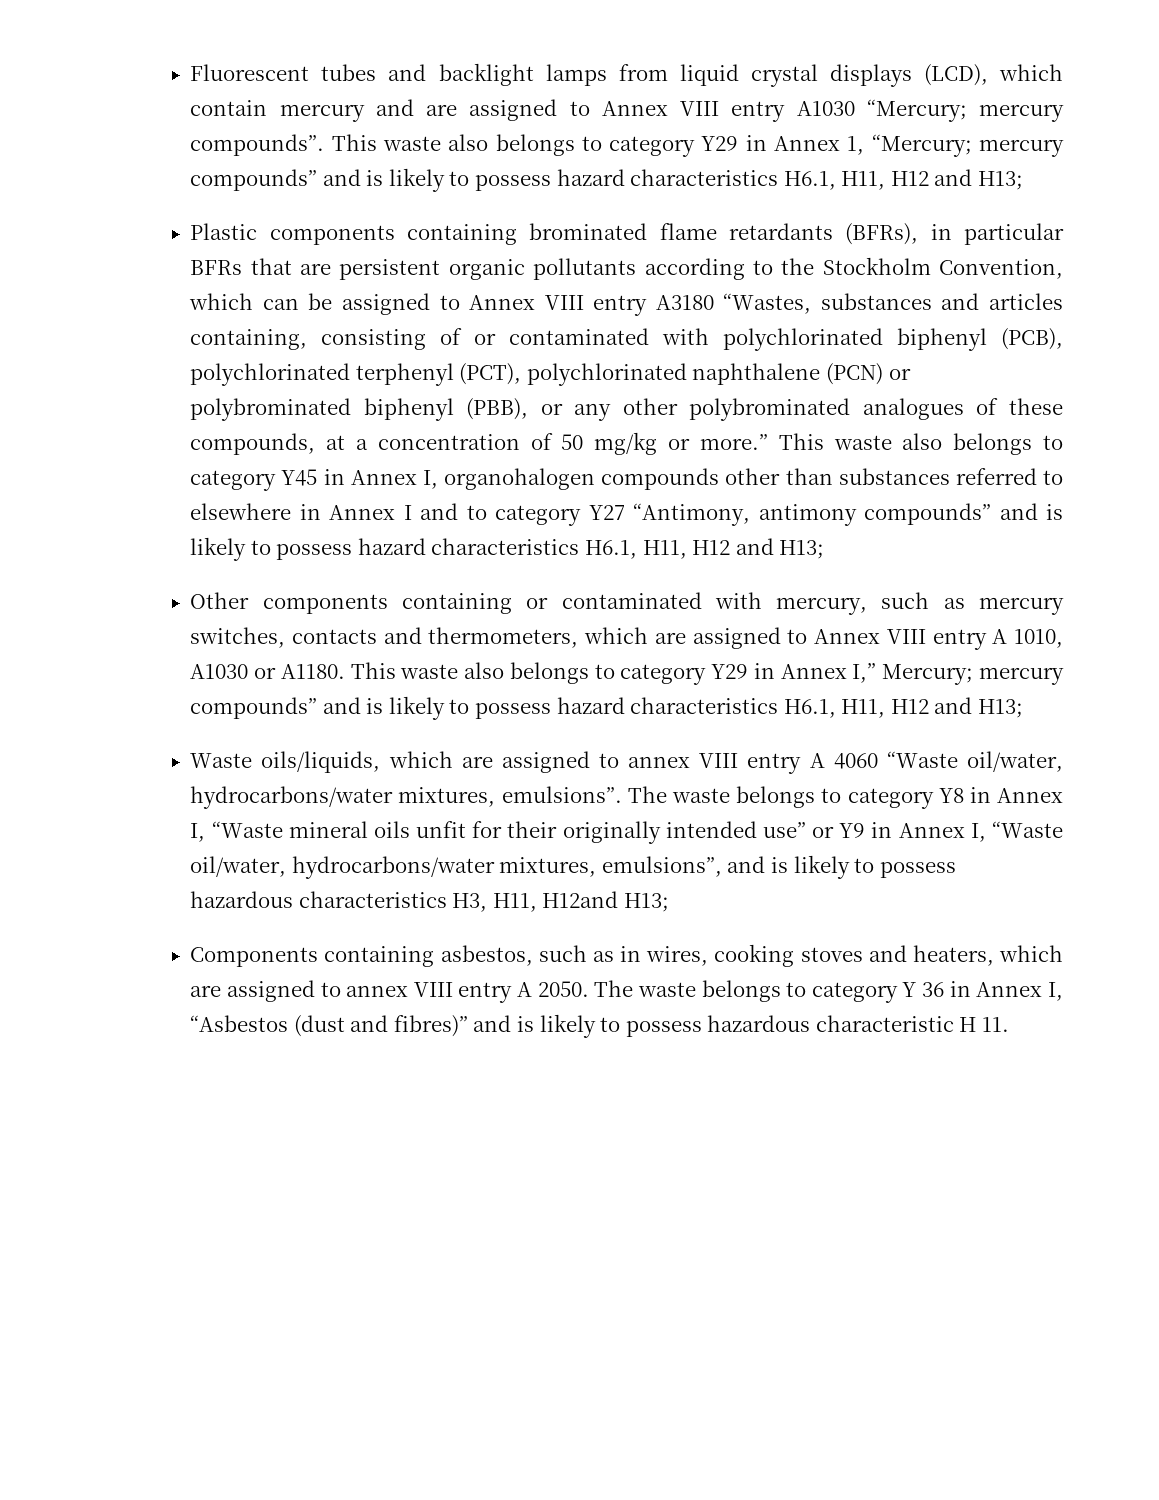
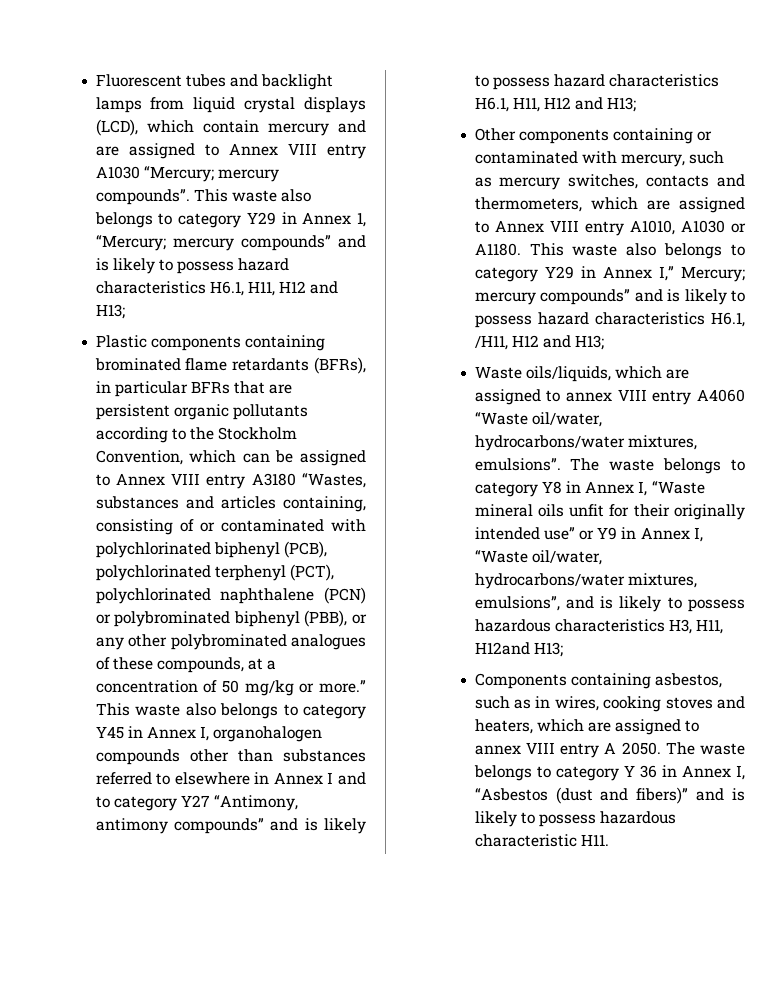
- Other components containing or contaminated with mercury, such as mercury switches, contacts and thermometers, which are assigned to Annex VIII entry A 1010, A1030 or A1180.
+ Other components containing or contaminated with mercury, such as mercury switches, contacts and thermometers, which are assigned to Annex VIII entry A1010, A1030 or A1180.
- This waste also belongs to category Y29 in Annex I,” Mercury; mercury compounds” and is likely to possess hazard characteristics H6.1, H11, H12 and H13;
+ This waste also belongs to category Y29 in Annex I,” Mercury; mercury compounds” and is likely to possess hazard characteristics H6.1, /H11, H12 and H13;
- Waste oils/liquids, which are assigned to annex VIII entry A 4060 “Waste oil/water, hydrocarbons/water mixtures, emulsions”.
+ Waste oils/liquids, which are assigned to annex VIII entry A4060 “Waste oil/water, hydrocarbons/water mixtures, emulsions”.
- The waste belongs to category Y 36 in Annex I, “Asbestos (dust and fibres)” and is likely to possess hazardous characteristic H 11.
+ The waste belongs to category Y 36 in Annex I, “Asbestos (dust and fibers)” and is likely to possess hazardous characteristic H11.

